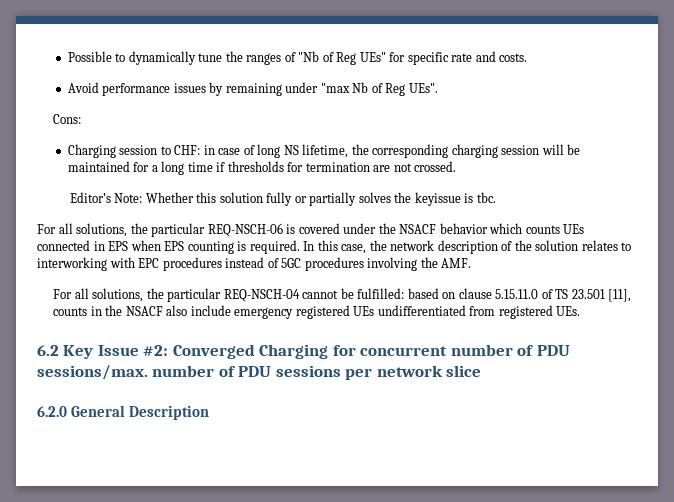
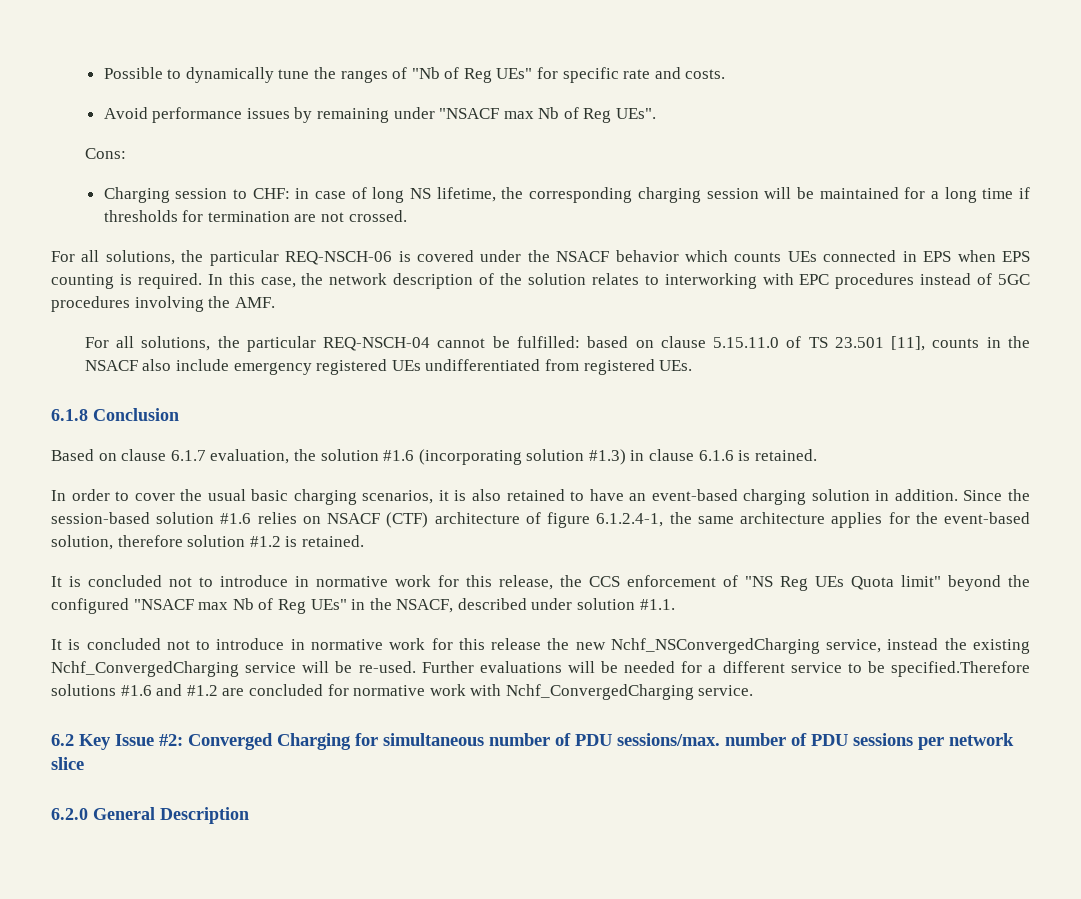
- Avoid performance issues by remaining under "max Nb of Reg UEs".
+ Avoid performance issues by remaining under "NSACF max Nb of Reg UEs".
- Editor’s Note: Whether this solution fully or partially solves the keyissue is tbc.
+ 6.1.8 Conclusion
+ Based on clause 6.1.7 evaluation, the solution #1.6 (incorporating solution #1.3) in clause 6.1.6 is retained.
+ In order to cover the usual basic charging scenarios, it is also retained to have an event-based charging solution in addition. Since the session-based solution #1.6 relies on NSACF (CTF) architecture of figure 6.1.2.4-1, the same architecture applies for the event-based solution, therefore solution #1.2 is retained.
+ It is concluded not to introduce in normative work for this release, the CCS enforcement of "NS Reg UEs Quota limit" beyond the configured "NSACF max Nb of Reg UEs" in the NSACF, described under solution #1.1.
+ It is concluded not to introduce in normative work for this release the new Nchf_NSConvergedCharging service, instead the existing Nchf_ConvergedCharging service will be re-used. Further evaluations will be needed for a different service to be specified.Therefore solutions #1.6 and #1.2 are concluded for normative work with Nchf_ConvergedCharging service.
- 6.2 Key Issue #2: Converged Charging for concurrent number of PDU sessions/max. number of PDU sessions per network slice
+ 6.2 Key Issue #2: Converged Charging for simultaneous number of PDU sessions/max. number of PDU sessions per network slice

